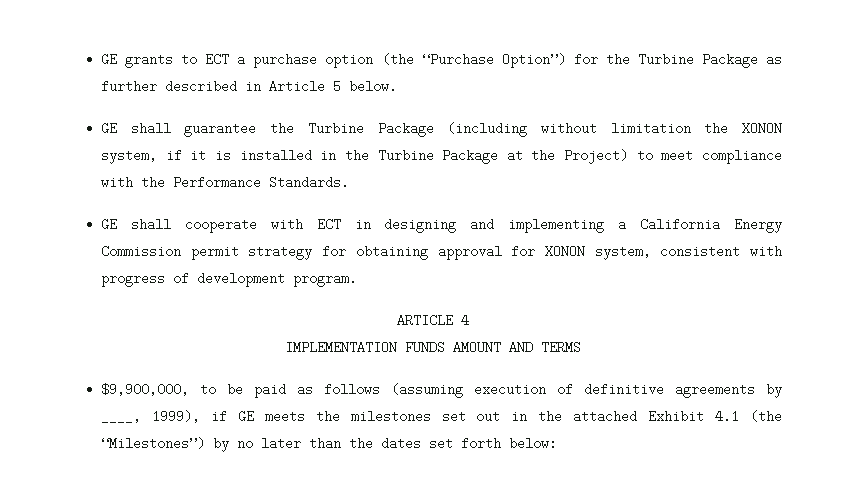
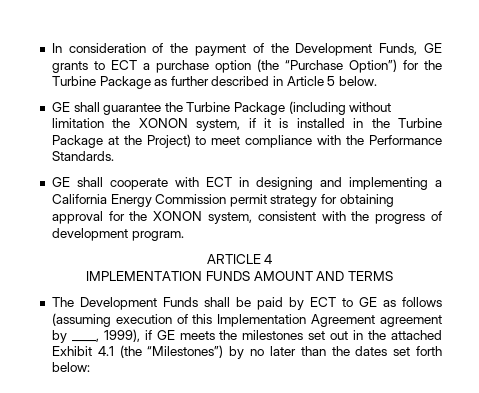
- GE grants to ECT a purchase option (the “Purchase Option”) for the Turbine Package as further described in Article 5 below.
+ In consideration of the payment of the Development Funds, GE grants to ECT a purchase option (the “Purchase Option”) for the Turbine Package as further described in Article 5 below.
- GE shall cooperate with ECT in designing and implementing a California Energy Commission permit strategy for obtaining approval for XONON system, consistent with progress of development program.
+ GE shall cooperate with ECT in designing and implementing a California Energy Commission permit strategy for obtaining approval for the XONON system, consistent with the progress of development program.
- $9,900,000, to be paid as follows (assuming execution of definitive agreements by ____, 1999), if GE meets the milestones set out in the attached Exhibit 4.1 (the “Milestones”) by no later than the dates set forth below:
+ The Development Funds shall be paid by ECT to GE as follows (assuming execution of this Implementation Agreement agreement by ____, 1999), if GE meets the milestones set out in the attached Exhibit 4.1 (the “Milestones”) by no later than the dates set forth below:

